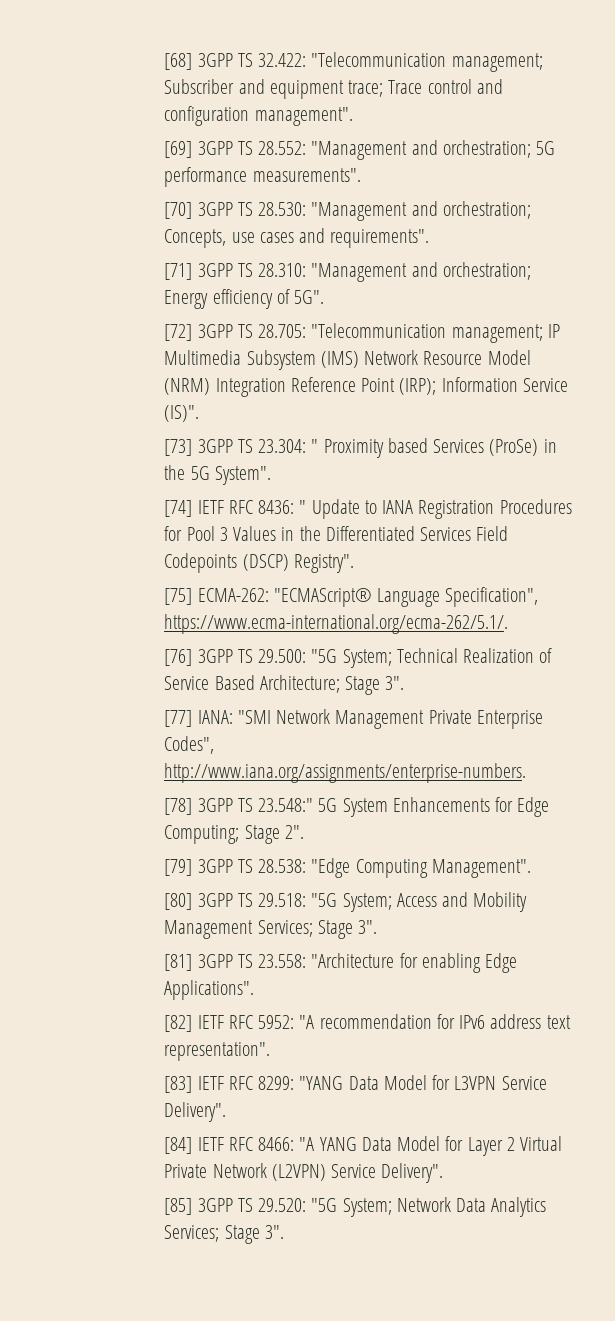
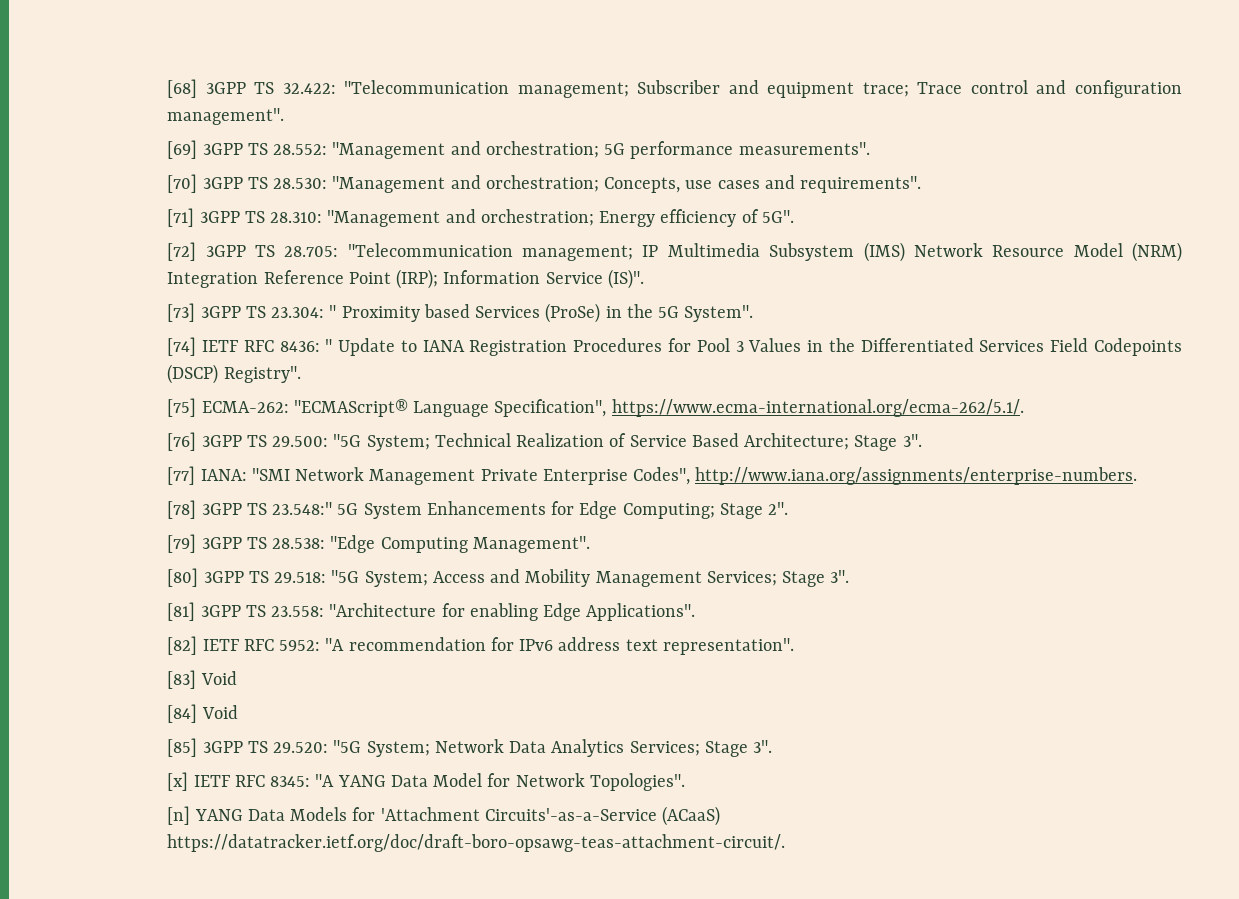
- [83] IETF RFC 8299: "YANG Data Model for L3VPN Service Delivery".
- [84] IETF RFC 8466: "A YANG Data Model for Layer 2 Virtual Private Network (L2VPN) Service Delivery".
+ [83] Void
+ [84] Void
+ [x] IETF RFC 8345: "A YANG Data Model for Network Topologies".
+ [n] YANG Data Models for 'Attachment Circuits'-as-a-Service (ACaaS) https://datatracker.ietf.org/doc/draft-boro-opsawg-teas-attachment-circuit/.

